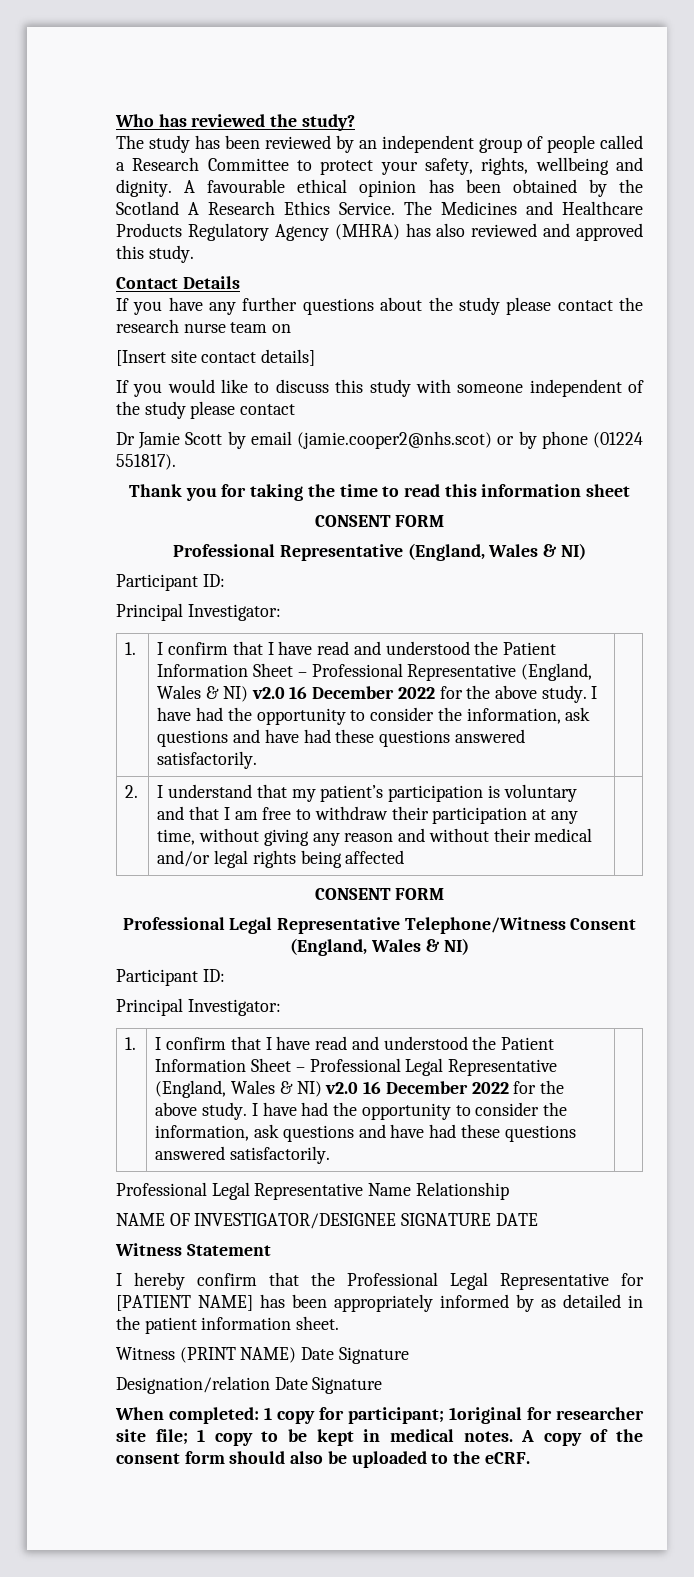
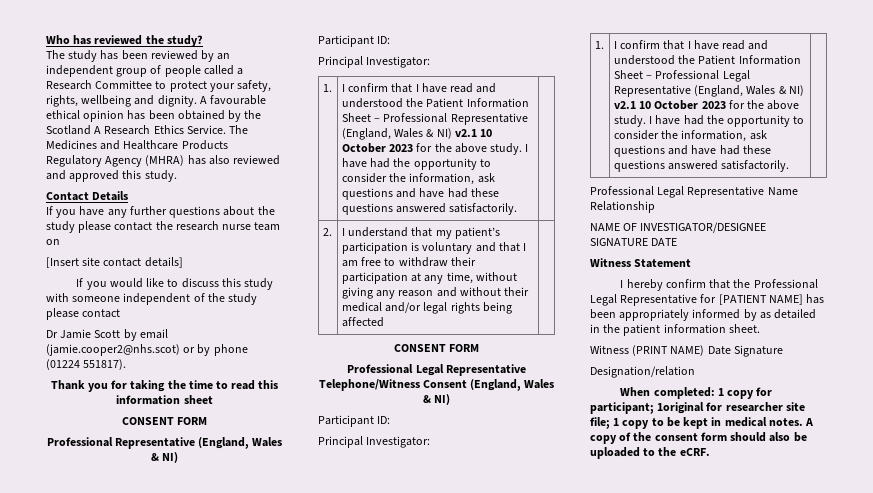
- I confirm that I have read and understood the Patient Information Sheet – Professional Representative (England, Wales & NI) v2.0 16 December 2022 for the above study.
+ I confirm that I have read and understood the Patient Information Sheet – Professional Representative (England, Wales & NI) v2.1 10 October 2023 for the above study.
- I confirm that I have read and understood the Patient Information Sheet – Professional Legal Representative (England, Wales & NI) v2.0 16 December 2022 for the above study.
+ I confirm that I have read and understood the Patient Information Sheet – Professional Legal Representative (England, Wales & NI) v2.1 10 October 2023 for the above study.
- Designation/relation Date Signature
+ Designation/relation

